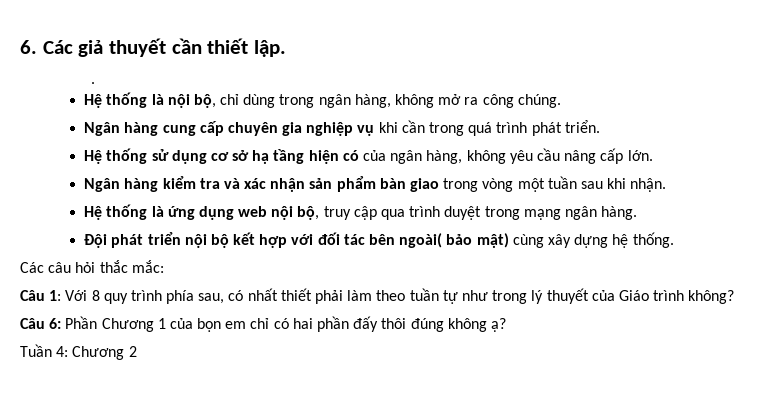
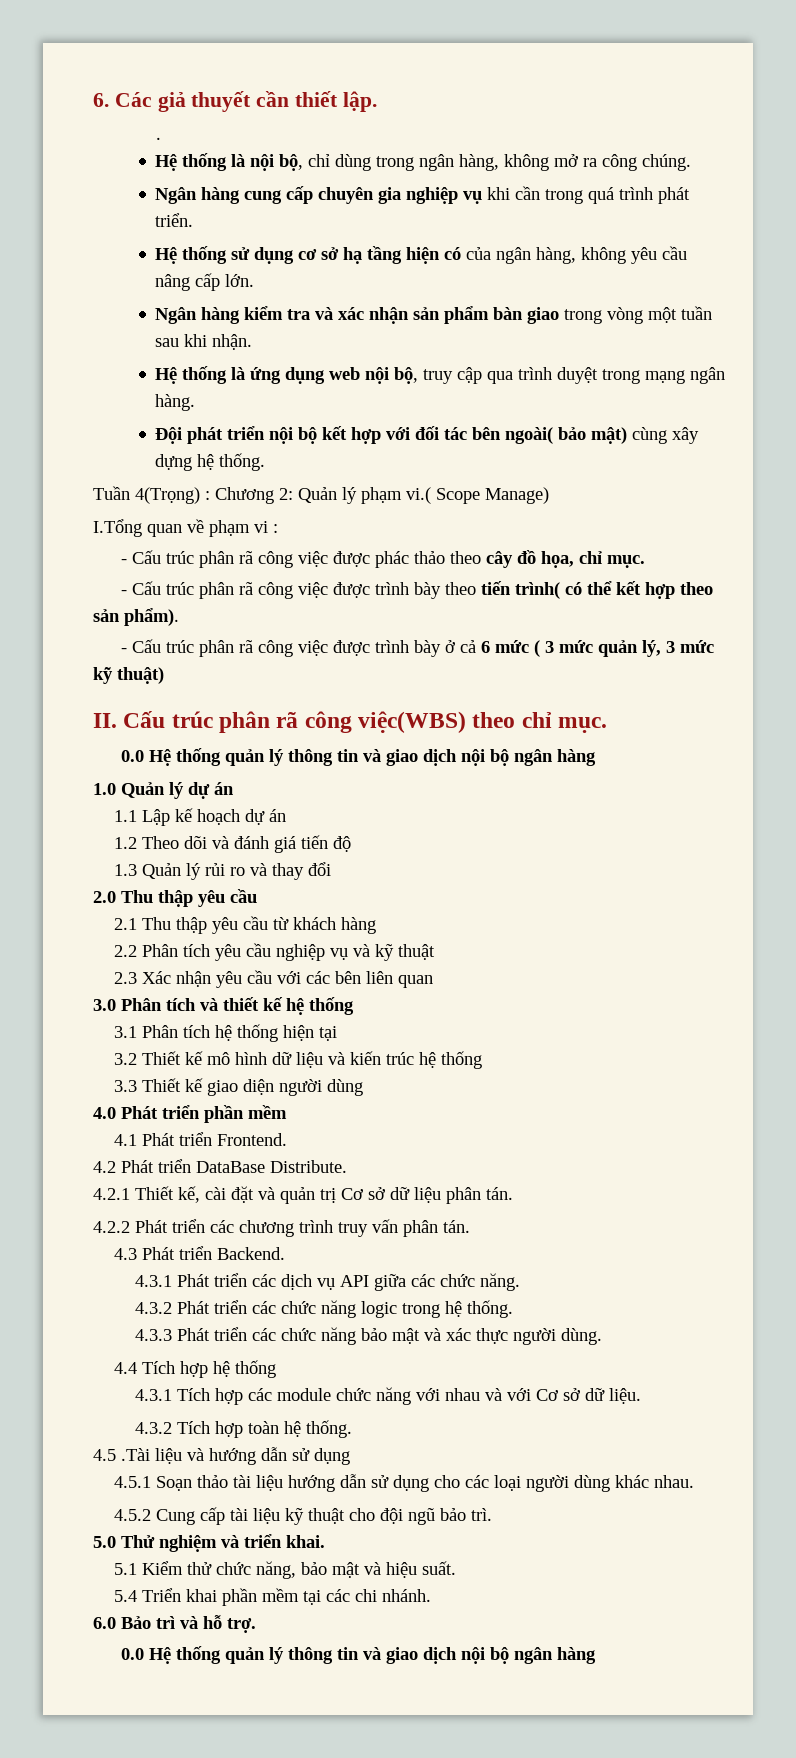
- Các câu hỏi thắc mắc:
- Câu 1: Với 8 quy trình phía sau, có nhất thiết phải làm theo tuần tự như trong lý thuyết của Giáo trình không?
- Câu 6: Phần Chương 1 của bọn em chỉ có hai phần đấy thôi đúng không ạ?
- Tuần 4: Chương 2
+ Tuần 4(Trọng) : Chương 2: Quản lý phạm vi.( Scope Manage)
+ I.Tổng quan về phạm vi :
+ - Cấu trúc phân rã công việc được phác thảo theo cây đồ họa, chỉ mục.
+ - Cấu trúc phân rã công việc được trình bày theo tiến trình( có thể kết hợp theo sản phẩm).
+ - Cấu trúc phân rã công việc được trình bày ở cả 6 mức ( 3 mức quản lý, 3 mức kỹ thuật)
+ II. Cấu trúc phân rã công việc(WBS) theo chỉ mục.
+ 0.0 Hệ thống quản lý thông tin và giao dịch nội bộ ngân hàng
+ 1.0 Quản lý dự án
+ 1.1 Lập kế hoạch dự án
+ 1.2 Theo dõi và đánh giá tiến độ
+ 1.3 Quản lý rủi ro và thay đổi
+ 2.0 Thu thập yêu cầu
+ 2.1 Thu thập yêu cầu từ khách hàng
+ 2.2 Phân tích yêu cầu nghiệp vụ và kỹ thuật
+ 2.3 Xác nhận yêu cầu với các bên liên quan
+ 3.0 Phân tích và thiết kế hệ thống
+ 3.1 Phân tích hệ thống hiện tại
+ 3.2 Thiết kế mô hình dữ liệu và kiến trúc hệ thống
+ 3.3 Thiết kế giao diện người dùng
+ 4.0 Phát triển phần mềm
+ 4.1 Phát triển Frontend.
+ 4.2 Phát triển DataBase Distribute.
+ 4.2.1 Thiết kế, cài đặt và quản trị Cơ sở dữ liệu phân tán.
+ 4.2.2 Phát triển các chương trình truy vấn phân tán.
+ 4.3 Phát triển Backend.
+ 4.3.1 Phát triển các dịch vụ API giữa các chức năng.
+ 4.3.2 Phát triển các chức năng logic trong hệ thống.
+ 4.3.3 Phát triển các chức năng bảo mật và xác thực người dùng.
+ 4.4 Tích hợp hệ thống
+ 4.3.1 Tích hợp các module chức năng với nhau và với Cơ sở dữ liệu.
+ 4.3.2 Tích hợp toàn hệ thống.
+ 4.5 .Tài liệu và hướng dẫn sử dụng
+ 4.5.1 Soạn thảo tài liệu hướng dẫn sử dụng cho các loại người dùng khác nhau.
+ 4.5.2 Cung cấp tài liệu kỹ thuật cho đội ngũ bảo trì.
+ 5.0 Thử nghiệm và triển khai.
+ 5.1 Kiểm thử chức năng, bảo mật và hiệu suất.
+ 5.4 Triển khai phần mềm tại các chi nhánh.
+ 6.0 Bảo trì và hỗ trợ.
+ 0.0 Hệ thống quản lý thông tin và giao dịch nội bộ ngân hàng

